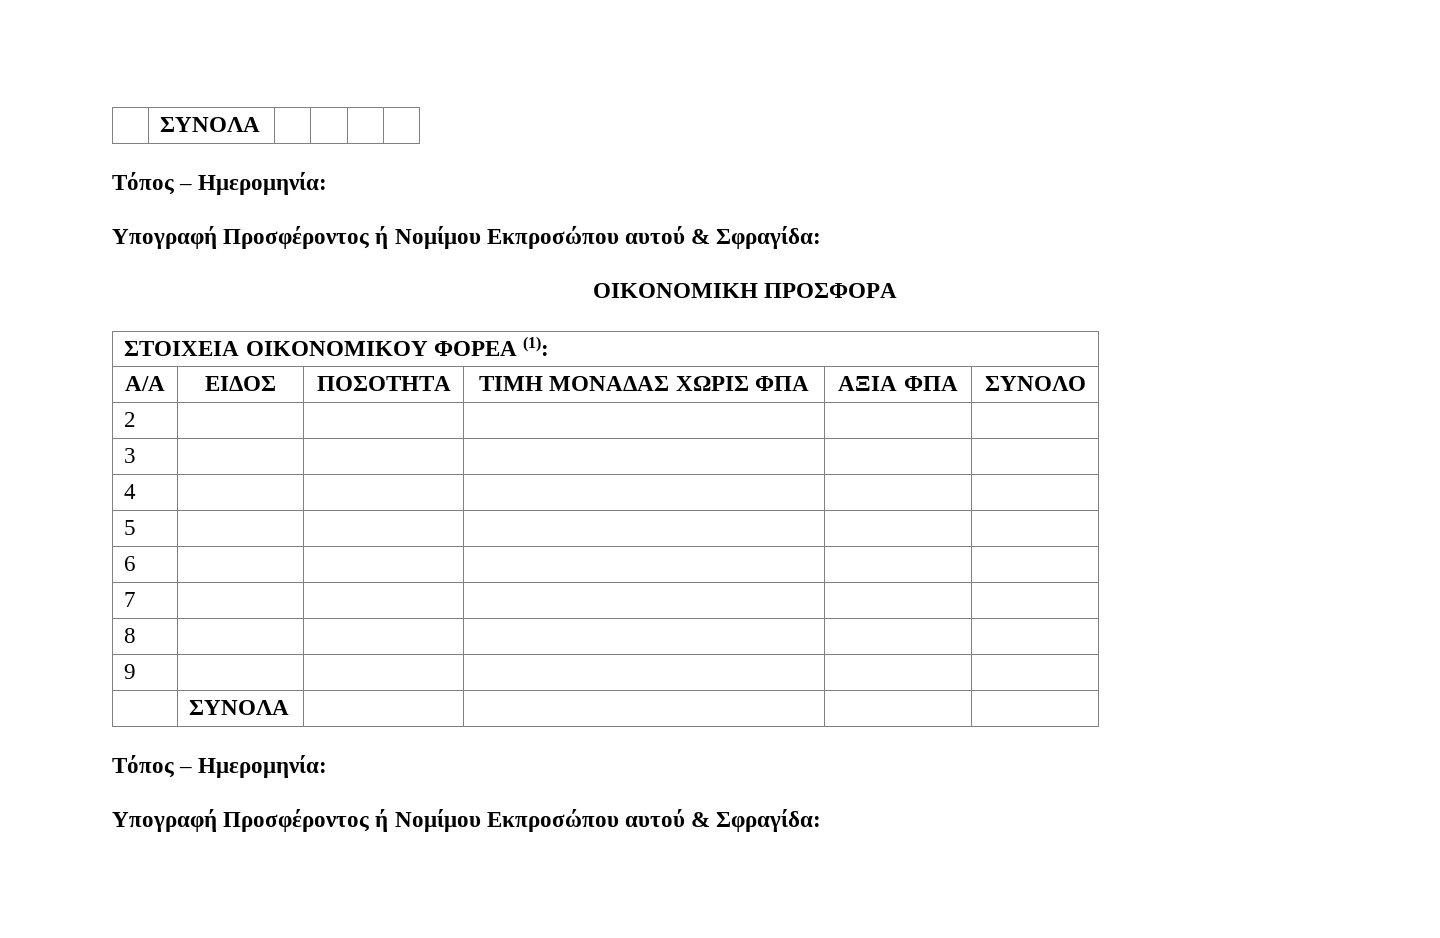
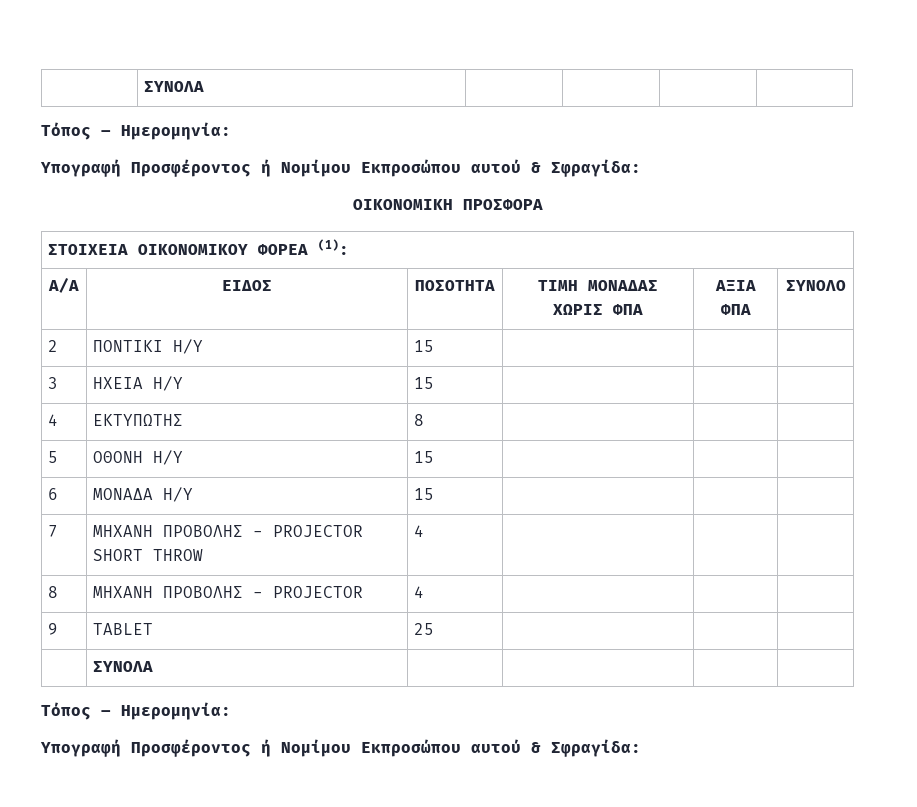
- 2 | | | | |
- 3 | | | | |
- 4 | | | | |
+ 2 | ΠΟΝΤΙΚΙ Η/Υ | 15 | | |
+ 3 | HXEIA H/Y | 15 | | |
+ 4 | ΕΚΤΥΠΩΤΗΣ | 8 | | |
- 5 | | | | |
- 6 | | | | |
- 7 | | | | |
- 8 | | | | |
+ 5 | ΟΘΟΝΗ Η/Υ | 15 | | |
+ 6 | ΜΟΝΑΔΑ Η/Υ | 15 | | |
+ 7 | ΜΗΧΑΝΗ ΠΡΟΒΟΛΗΣ - PROJECTOR SHORT THROW | 4 | | |
+ 8 | ΜΗΧΑΝΗ ΠΡΟΒΟΛΗΣ - PROJECTOR | 4 | | |
- 9 | | | | |
+ 9 | ΤABLET | 25 | | |

